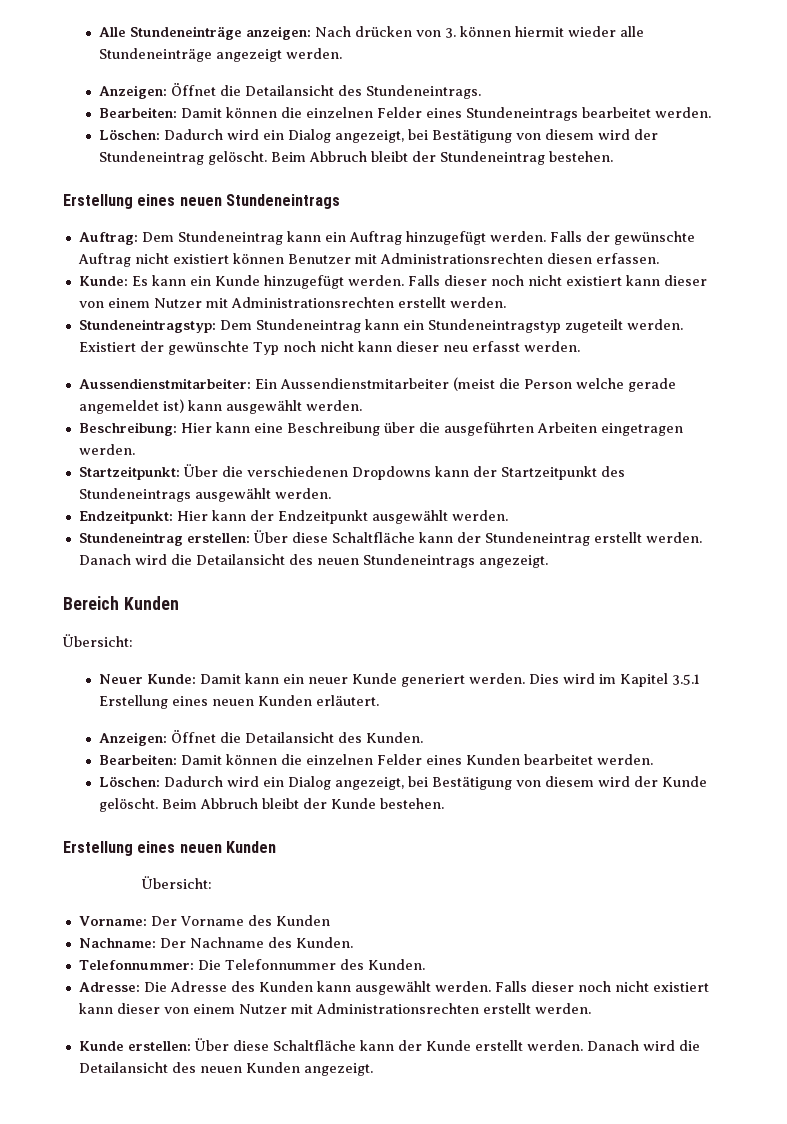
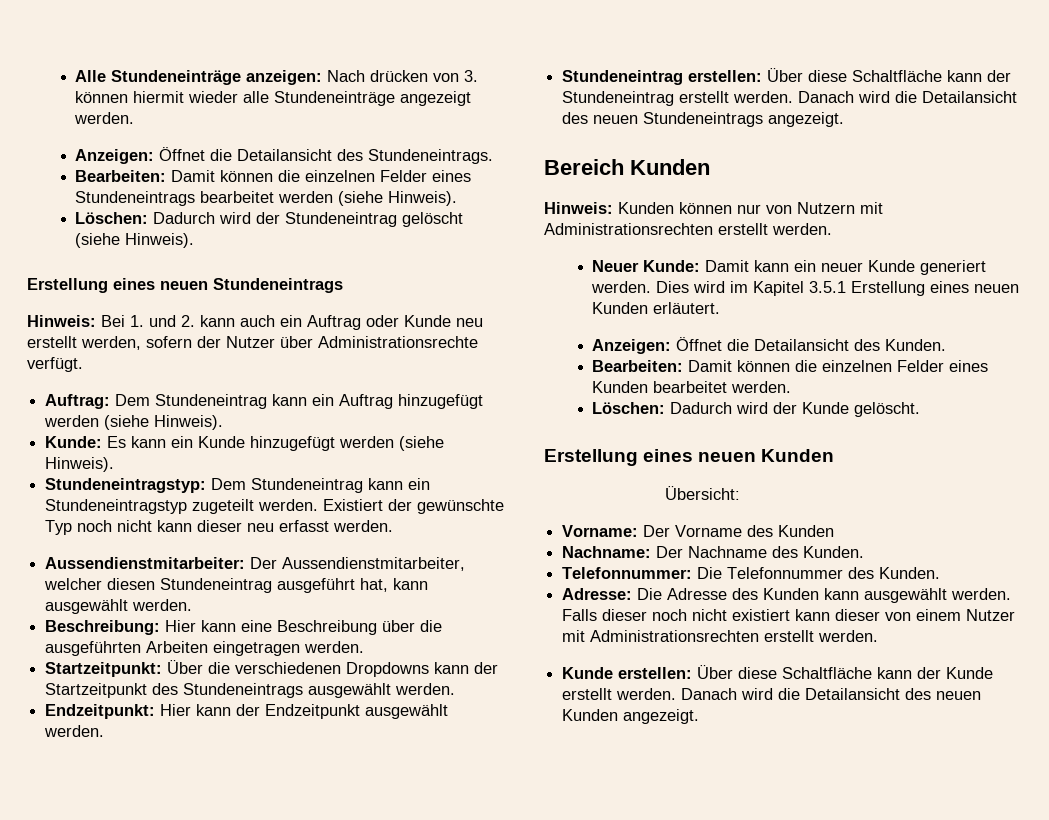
- Bearbeiten: Damit können die einzelnen Felder eines Stundeneintrags bearbeitet werden.
- Löschen: Dadurch wird ein Dialog angezeigt, bei Bestätigung von diesem wird der Stundeneintrag gelöscht. Beim Abbruch bleibt der Stundeneintrag bestehen.
+ Bearbeiten: Damit können die einzelnen Felder eines Stundeneintrags bearbeitet werden (siehe Hinweis).
+ Löschen: Dadurch wird der Stundeneintrag gelöscht (siehe Hinweis).
  Erstellung eines neuen Stundeneintrags
+ Hinweis: Bei 1. und 2. kann auch ein Auftrag oder Kunde neu erstellt werden, sofern der Nutzer über Administrationsrechte verfügt.
- Auftrag: Dem Stundeneintrag kann ein Auftrag hinzugefügt werden. Falls der gewünschte Auftrag nicht existiert können Benutzer mit Administrationsrechten diesen erfassen.
+ Auftrag: Dem Stundeneintrag kann ein Auftrag hinzugefügt werden (siehe Hinweis).
- Kunde: Es kann ein Kunde hinzugefügt werden. Falls dieser noch nicht existiert kann dieser von einem Nutzer mit Administrationsrechten erstellt werden.
+ Kunde: Es kann ein Kunde hinzugefügt werden (siehe Hinweis).
- Aussendienstmitarbeiter: Ein Aussendienstmitarbeiter (meist die Person welche gerade angemeldet ist) kann ausgewählt werden.
+ Aussendienstmitarbeiter: Der Aussendienstmitarbeiter, welcher diesen Stundeneintrag ausgeführt hat, kann ausgewählt werden.
  Bereich Kunden
- Übersicht:
+ Hinweis: Kunden können nur von Nutzern mit Administrationsrechten erstellt werden.
- Löschen: Dadurch wird ein Dialog angezeigt, bei Bestätigung von diesem wird der Kunde gelöscht. Beim Abbruch bleibt der Kunde bestehen.
+ Löschen: Dadurch wird der Kunde gelöscht.

